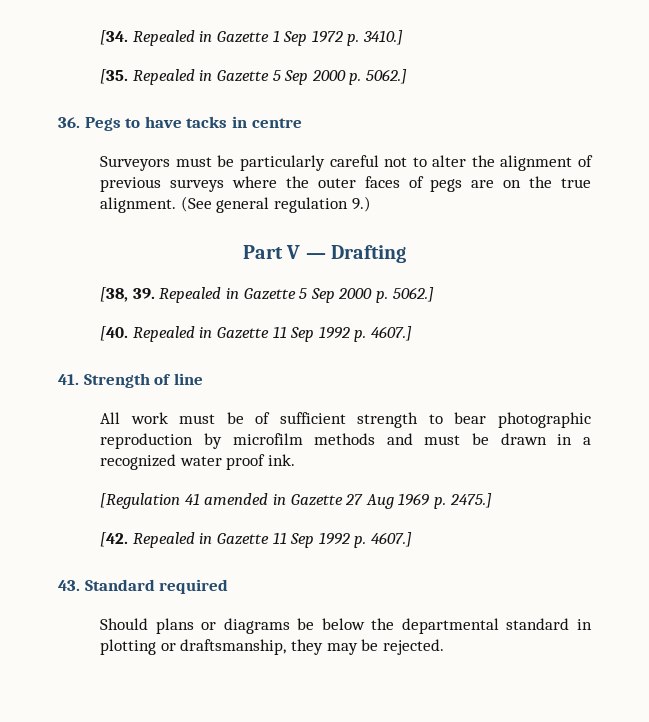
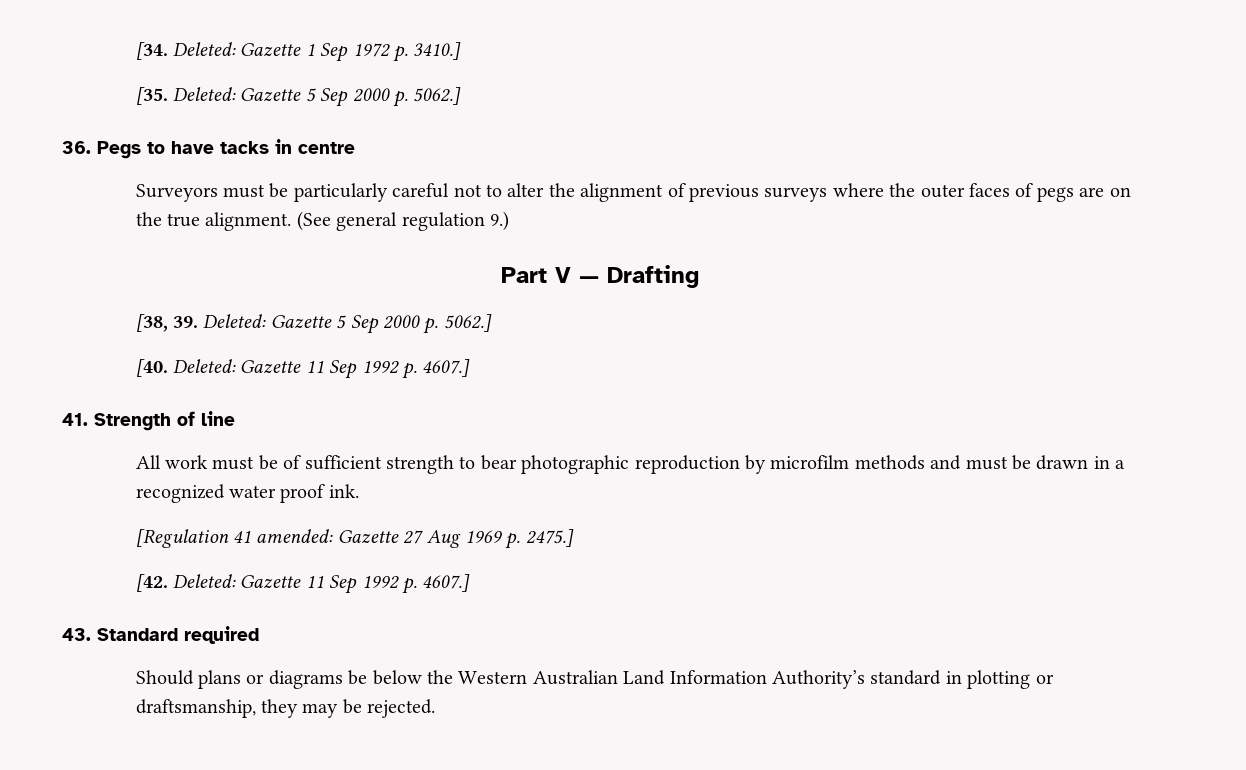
- [34. Repealed in Gazette 1 Sep 1972 p. 3410.]
+ [34. Deleted: Gazette 1 Sep 1972 p. 3410.]
- [35. Repealed in Gazette 5 Sep 2000 p. 5062.]
+ [35. Deleted: Gazette 5 Sep 2000 p. 5062.]
- [38, 39. Repealed in Gazette 5 Sep 2000 p. 5062.]
+ [38, 39. Deleted: Gazette 5 Sep 2000 p. 5062.]
- [40. Repealed in Gazette 11 Sep 1992 p. 4607.]
+ [40. Deleted: Gazette 11 Sep 1992 p. 4607.]
- [Regulation 41 amended in Gazette 27 Aug 1969 p. 2475.]
+ [Regulation 41 amended: Gazette 27 Aug 1969 p. 2475.]
- [42. Repealed in Gazette 11 Sep 1992 p. 4607.]
+ [42. Deleted: Gazette 11 Sep 1992 p. 4607.]
- Should plans or diagrams be below the departmental standard in plotting or draftsmanship, they may be rejected.
+ Should plans or diagrams be below the Western Australian Land Information Authority’s standard in plotting or draftsmanship, they may be rejected.

